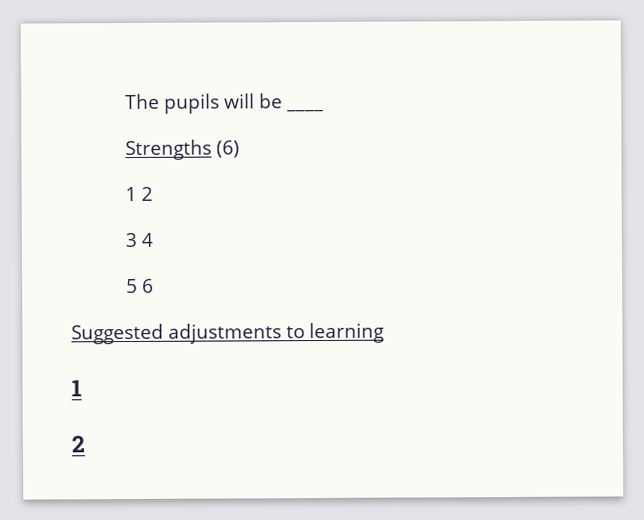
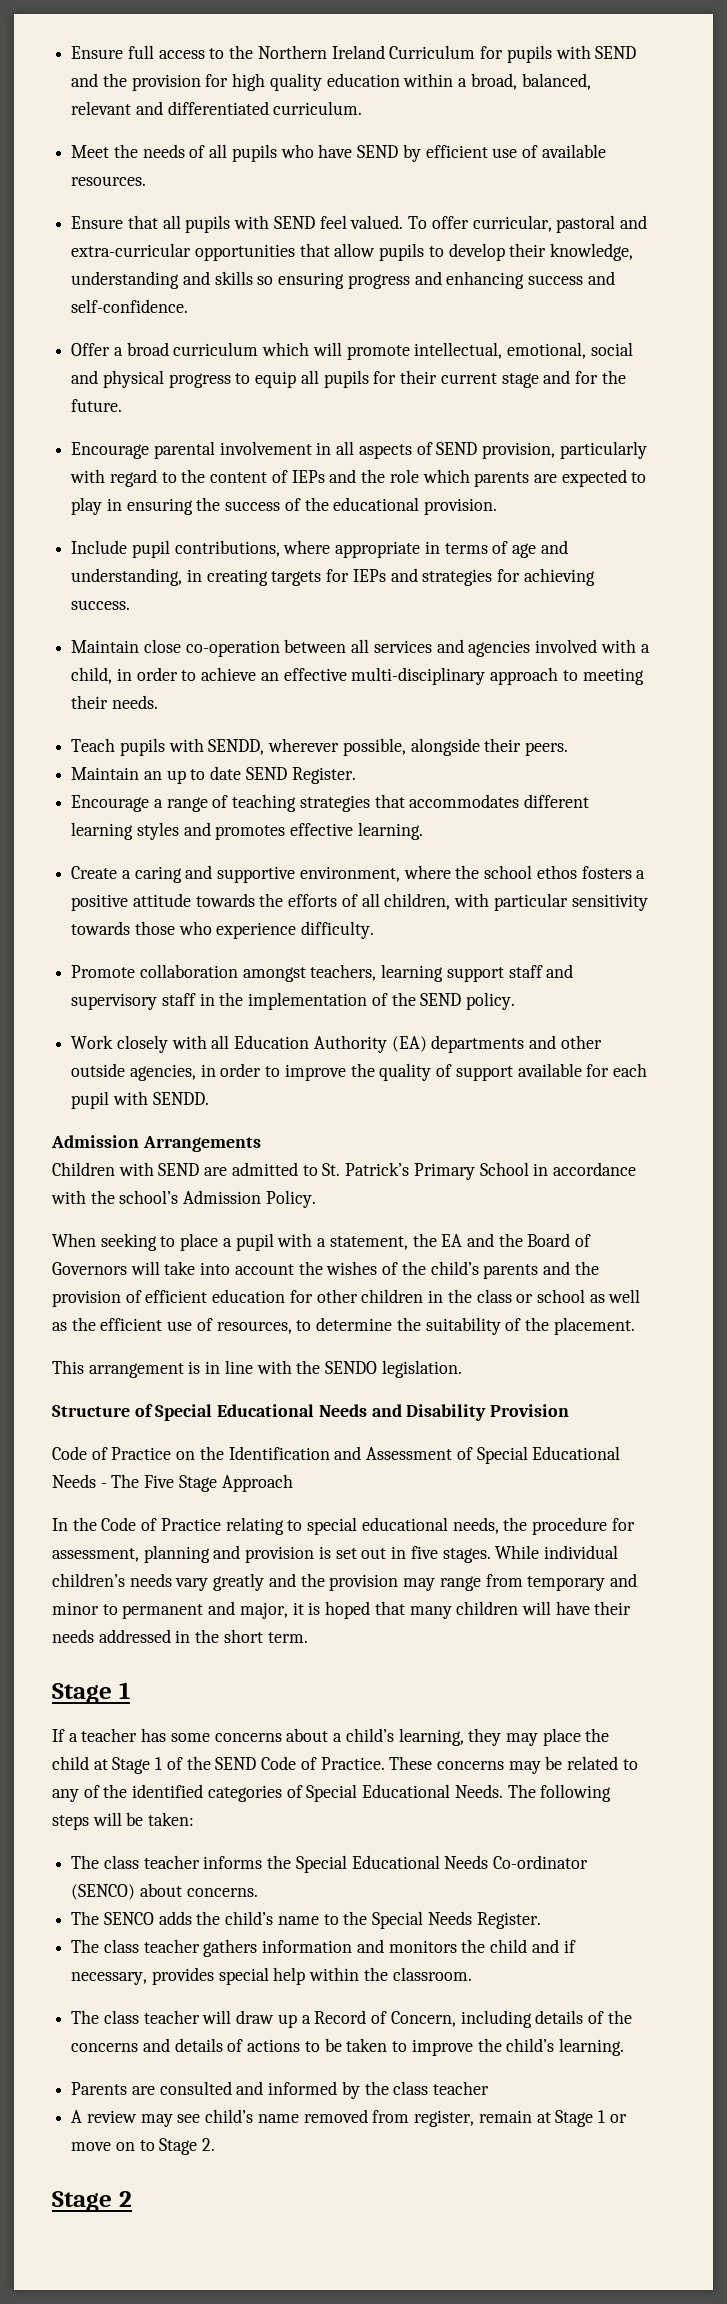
- The pupils will be ____
- Strengths (6)
- 1 2
- 3 4
- 5 6
- Suggested adjustments to learning
- 1
- 2
+ Ensure full access to the Northern Ireland Curriculum for pupils with SEND and the provision for high quality education within a broad, balanced, relevant and differentiated curriculum.
+ Meet the needs of all pupils who have SEND by efficient use of available resources.
+ Ensure that all pupils with SEND feel valued. To offer curricular, pastoral and extra-curricular opportunities that allow pupils to develop their knowledge, understanding and skills so ensuring progress and enhancing success and self-confidence.
+ Offer a broad curriculum which will promote intellectual, emotional, social and physical progress to equip all pupils for their current stage and for the future.
+ Encourage parental involvement in all aspects of SEND provision, particularly with regard to the content of IEPs and the role which parents are expected to play in ensuring the success of the educational provision.
+ Include pupil contributions, where appropriate in terms of age and understanding, in creating targets for IEPs and strategies for achieving success.
+ Maintain close co-operation between all services and agencies involved with a child, in order to achieve an effective multi-disciplinary approach to meeting their needs.
+ Teach pupils with SENDD, wherever possible, alongside their peers.
+ Maintain an up to date SEND Register.
+ Encourage a range of teaching strategies that accommodates different learning styles and promotes effective learning.
+ Create a caring and supportive environment, where the school ethos fosters a positive attitude towards the efforts of all children, with particular sensitivity towards those who experience difficulty.
+ Promote collaboration amongst teachers, learning support staff and supervisory staff in the implementation of the SEND policy.
+ Work closely with all Education Authority (EA) departments and other outside agencies, in order to improve the quality of support available for each pupil with SENDD.
+ Admission Arrangements
+ Children with SEND are admitted to St. Patrick’s Primary School in accordance with the school’s Admission Policy.
+ When seeking to place a pupil with a statement, the EA and the Board of Governors will take into account the wishes of the child’s parents and the provision of efficient education for other children in the class or school as well as the efficient use of resources, to determine the suitability of the placement.
+ This arrangement is in line with the SENDO legislation.
+ Structure of Special Educational Needs and Disability Provision
+ Code of Practice on the Identification and Assessment of Special Educational Needs - The Five Stage Approach
+ In the Code of Practice relating to special educational needs, the procedure for assessment, planning and provision is set out in five stages. While individual children’s needs vary greatly and the provision may range from temporary and minor to permanent and major, it is hoped that many children will have their needs addressed in the short term.
+ Stage 1
+ If a teacher has some concerns about a child’s learning, they may place the child at Stage 1 of the SEND Code of Practice. These concerns may be related to any of the identified categories of Special Educational Needs. The following steps will be taken:
+ The class teacher informs the Special Educational Needs Co-ordinator (SENCO) about concerns.
+ The SENCO adds the child’s name to the Special Needs Register.
+ The class teacher gathers information and monitors the child and if necessary, provides special help within the classroom.
+ The class teacher will draw up a Record of Concern, including details of the concerns and details of actions to be taken to improve the child’s learning.
+ Parents are consulted and informed by the class teacher
+ A review may see child’s name removed from register, remain at Stage 1 or move on to Stage 2.
+ Stage 2

